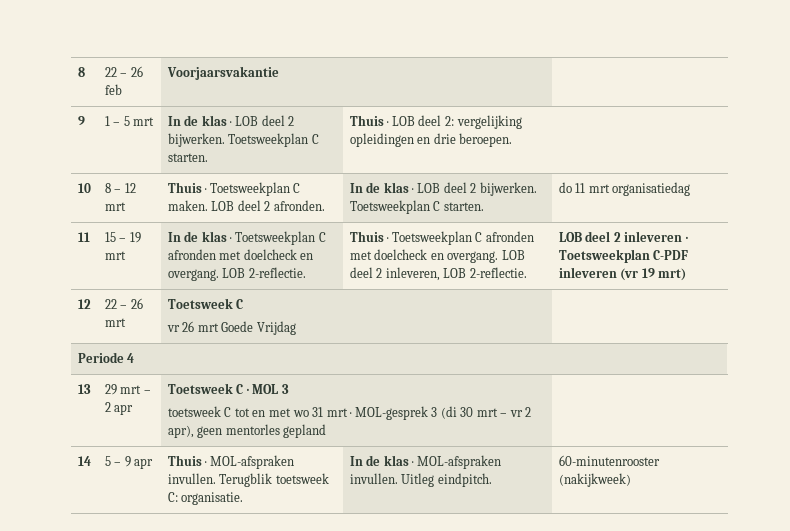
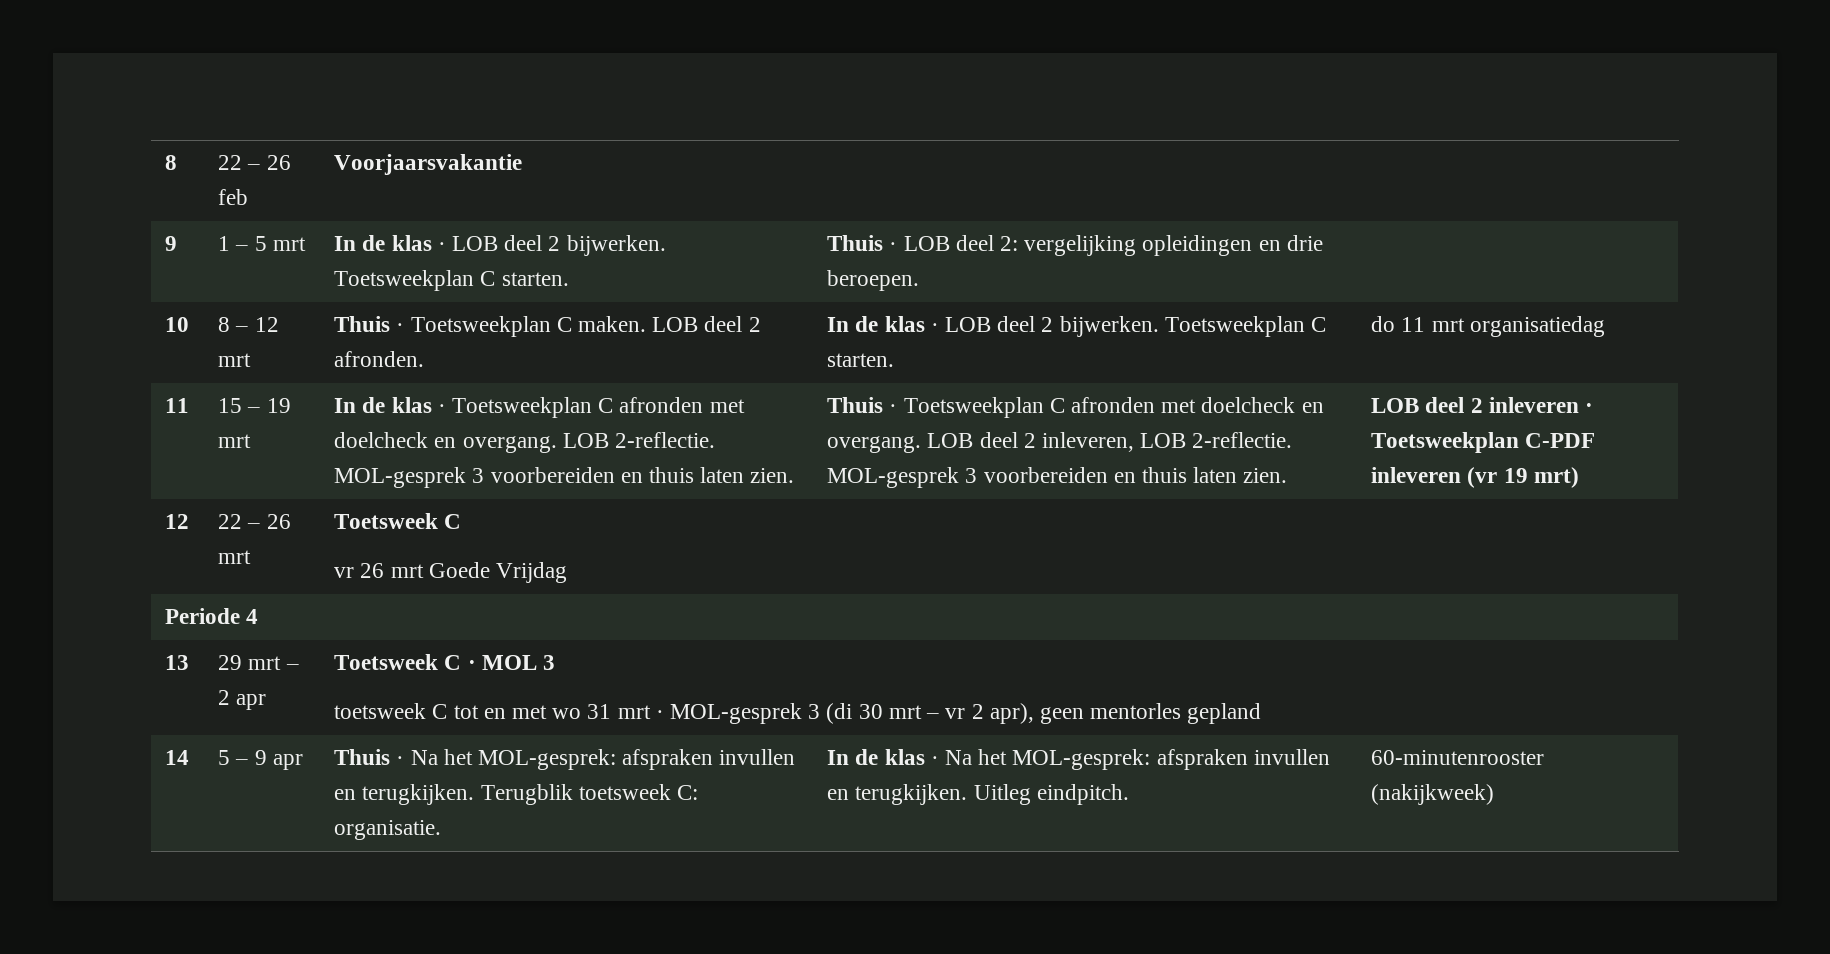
- In de klas · Toetsweekplan C afronden met doelcheck en overgang. LOB 2-reflectie.
+ In de klas · Toetsweekplan C afronden met doelcheck en overgang. LOB 2-reflectie. MOL-gesprek 3 voorbereiden en thuis laten zien.
- LOB deel 2 inleveren, LOB 2-reflectie.
+ LOB deel 2 inleveren, LOB 2-reflectie. MOL-gesprek 3 voorbereiden en thuis laten zien.
- 14 | 5 – 9 apr | Thuis · MOL-afspraken invullen. Terugblik toetsweek C: organisatie. | In de klas · MOL-afspraken invullen. Uitleg eindpitch. | 60-minutenrooster (nakijkweek)
+ 14 | 5 – 9 apr | Thuis · Na het MOL-gesprek: afspraken invullen en terugkijken. Terugblik toetsweek C: organisatie. | In de klas · Na het MOL-gesprek: afspraken invullen en terugkijken. Uitleg eindpitch. | 60-minutenrooster (nakijkweek)

